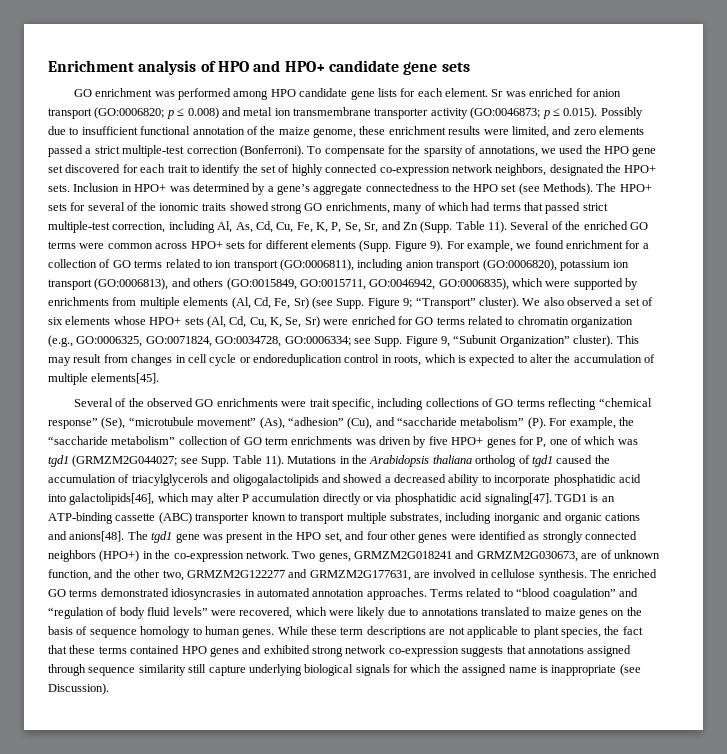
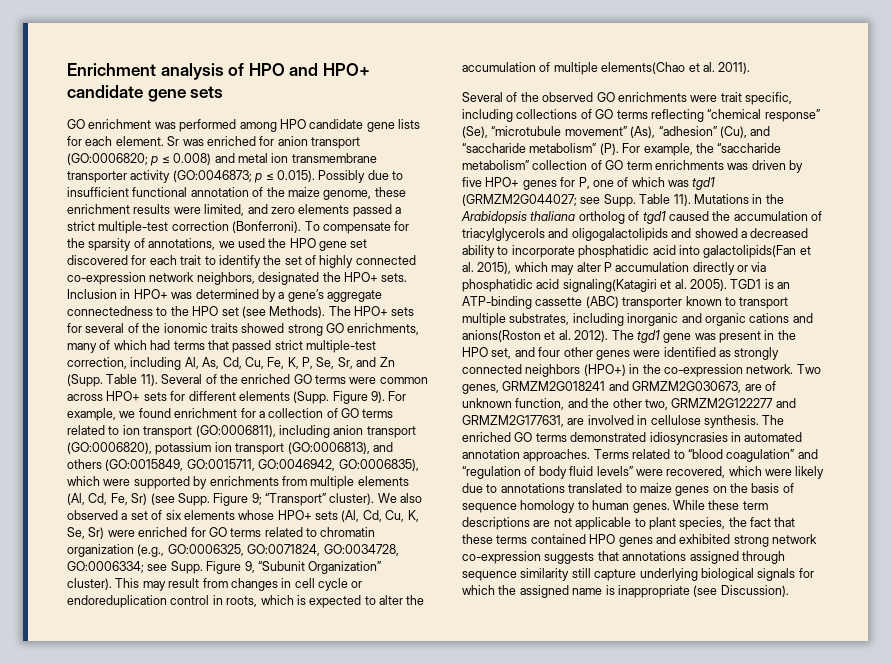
- This may result from changes in cell cycle or endoreduplication control in roots, which is expected to alter the accumulation of multiple elements[45].
+ This may result from changes in cell cycle or endoreduplication control in roots, which is expected to alter the accumulation of multiple elements(Chao et al. 2011).
- Mutations in the Arabidopsis thaliana ortholog of tgd1 caused the accumulation of triacylglycerols and oligogalactolipids and showed a decreased ability to incorporate phosphatidic acid into galactolipids[46], which may alter P accumulation directly or via phosphatidic acid signaling[47].
+ Mutations in the Arabidopsis thaliana ortholog of tgd1 caused the accumulation of triacylglycerols and oligogalactolipids and showed a decreased ability to incorporate phosphatidic acid into galactolipids(Fan et al. 2015), which may alter P accumulation directly or via phosphatidic acid signaling(Katagiri et al. 2005).
- TGD1 is an ATP-binding cassette (ABC) transporter known to transport multiple substrates, including inorganic and organic cations and anions[48].
+ TGD1 is an ATP-binding cassette (ABC) transporter known to transport multiple substrates, including inorganic and organic cations and anions(Roston et al. 2012).

